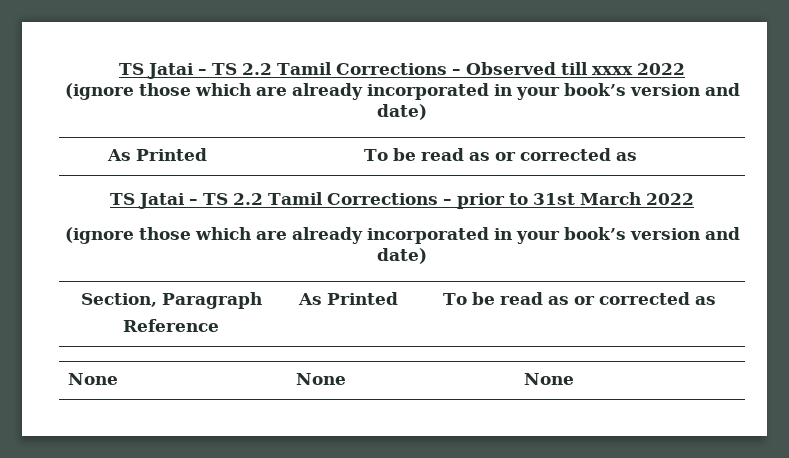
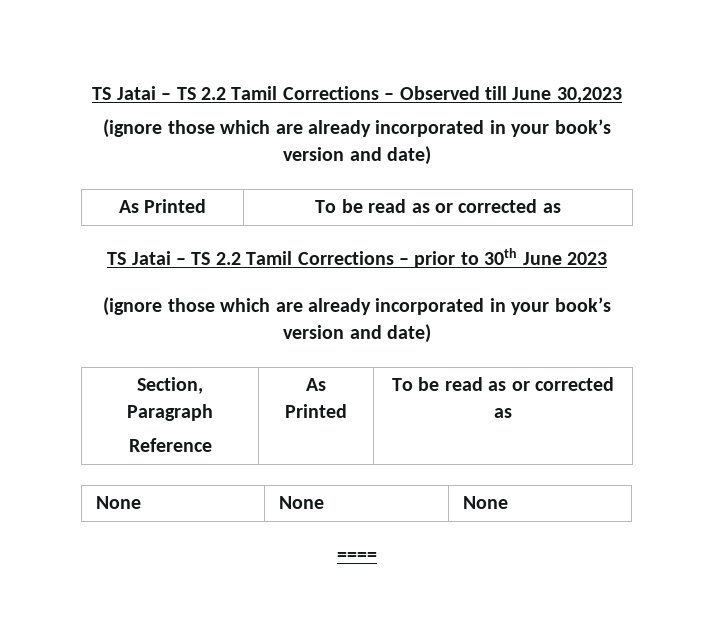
- TS Jatai – TS 2.2 Tamil Corrections – Observed till xxxx 2022
+ TS Jatai – TS 2.2 Tamil Corrections – Observed till June 30,2023
- TS Jatai – TS 2.2 Tamil Corrections – prior to 31st March 2022
+ TS Jatai – TS 2.2 Tamil Corrections – prior to 30th June 2023
+ ====

